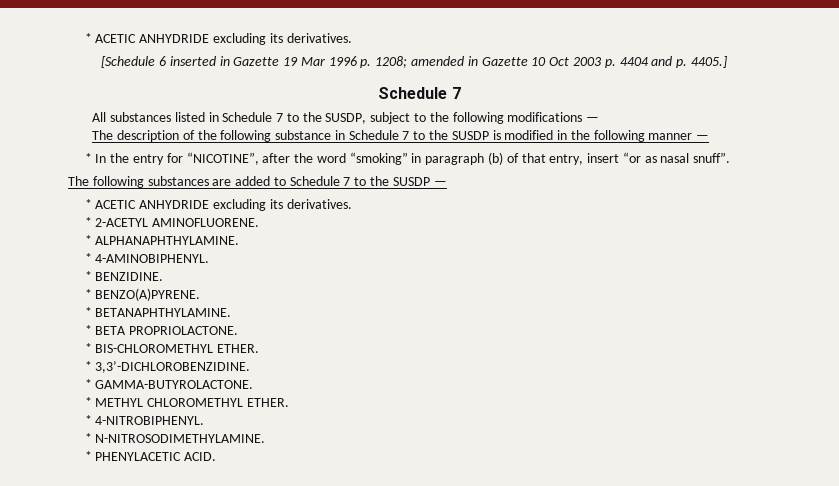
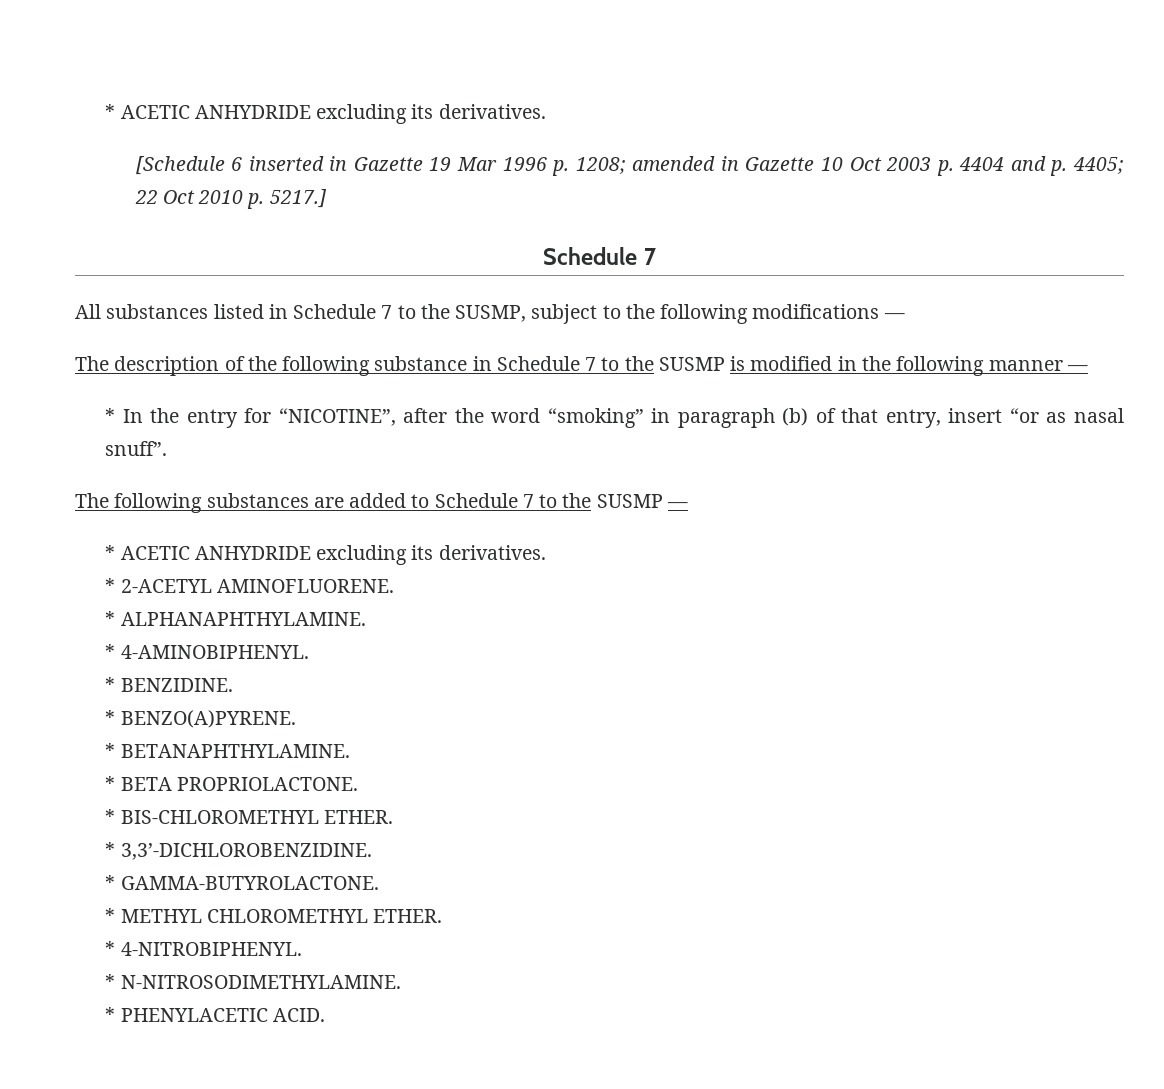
- [Schedule 6 inserted in Gazette 19 Mar 1996 p. 1208; amended in Gazette 10 Oct 2003 p. 4404 and p. 4405.]
+ [Schedule 6 inserted in Gazette 19 Mar 1996 p. 1208; amended in Gazette 10 Oct 2003 p. 4404 and p. 4405; 22 Oct 2010 p. 5217.]
- All substances listed in Schedule 7 to the SUSDP, subject to the following modifications —
+ All substances listed in Schedule 7 to the SUSMP, subject to the following modifications —
- The description of the following substance in Schedule 7 to the SUSDP is modified in the following manner —
+ The description of the following substance in Schedule 7 to the SUSMP is modified in the following manner —
- The following substances are added to Schedule 7 to the SUSDP —
+ The following substances are added to Schedule 7 to the SUSMP —

